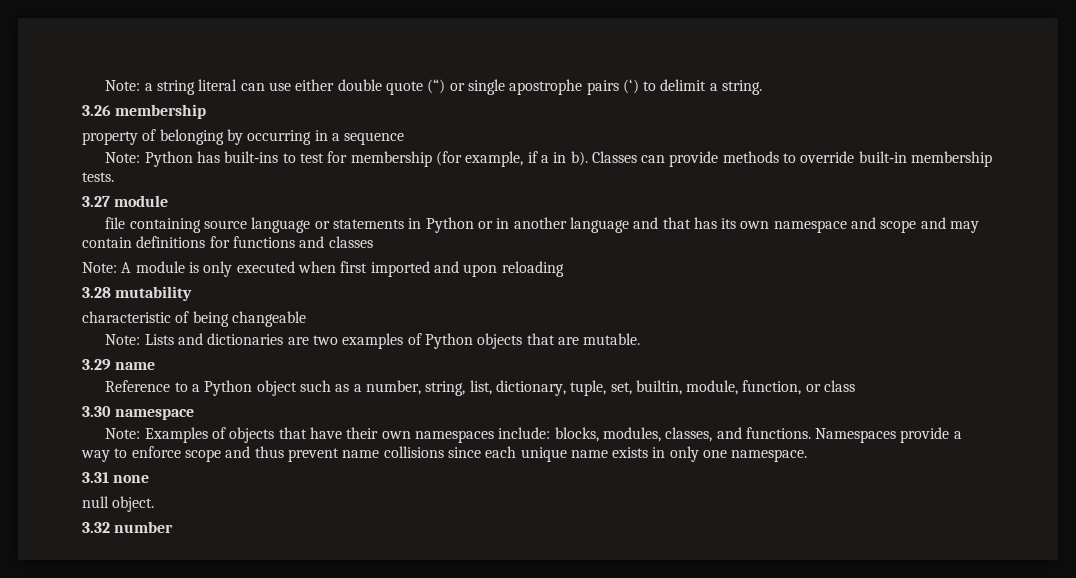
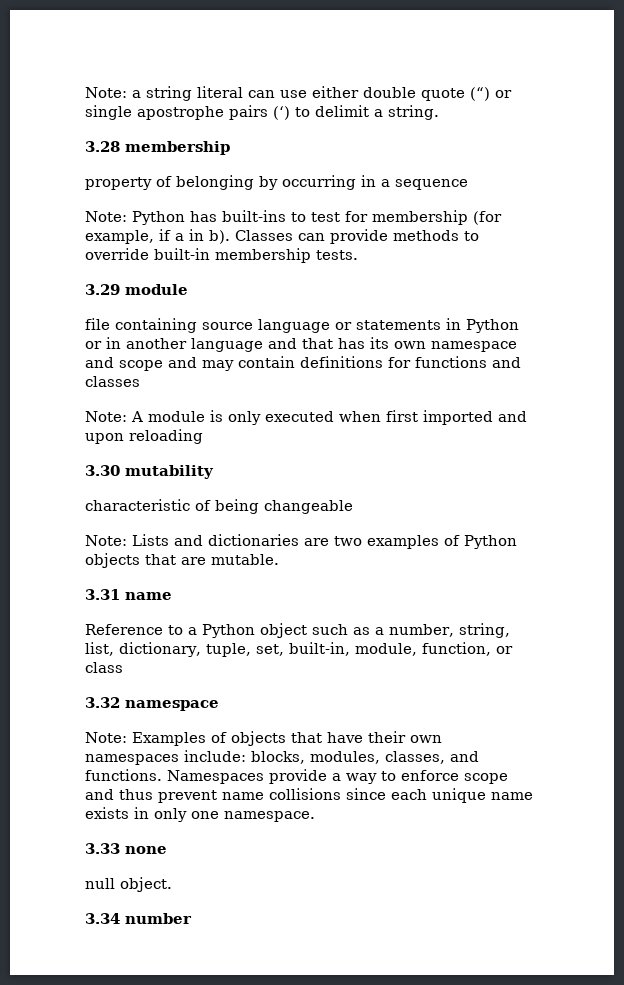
- 3.26 membership
+ 3.28 membership
- 3.27 module
+ 3.29 module
- 3.28 mutability
+ 3.30 mutability
- 3.29 name
+ 3.31 name
- Reference to a Python object such as a number, string, list, dictionary, tuple, set, builtin, module, function, or class
+ Reference to a Python object such as a number, string, list, dictionary, tuple, set, built-in, module, function, or class
- 3.30 namespace
+ 3.32 namespace
- 3.31 none
+ 3.33 none
- 3.32 number
+ 3.34 number

